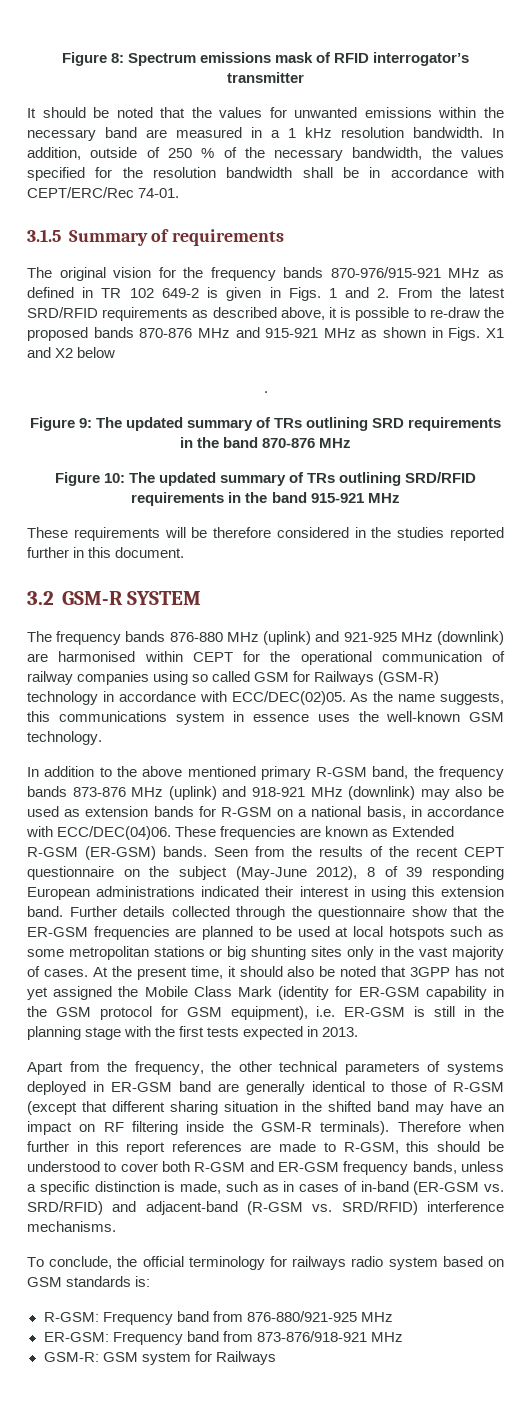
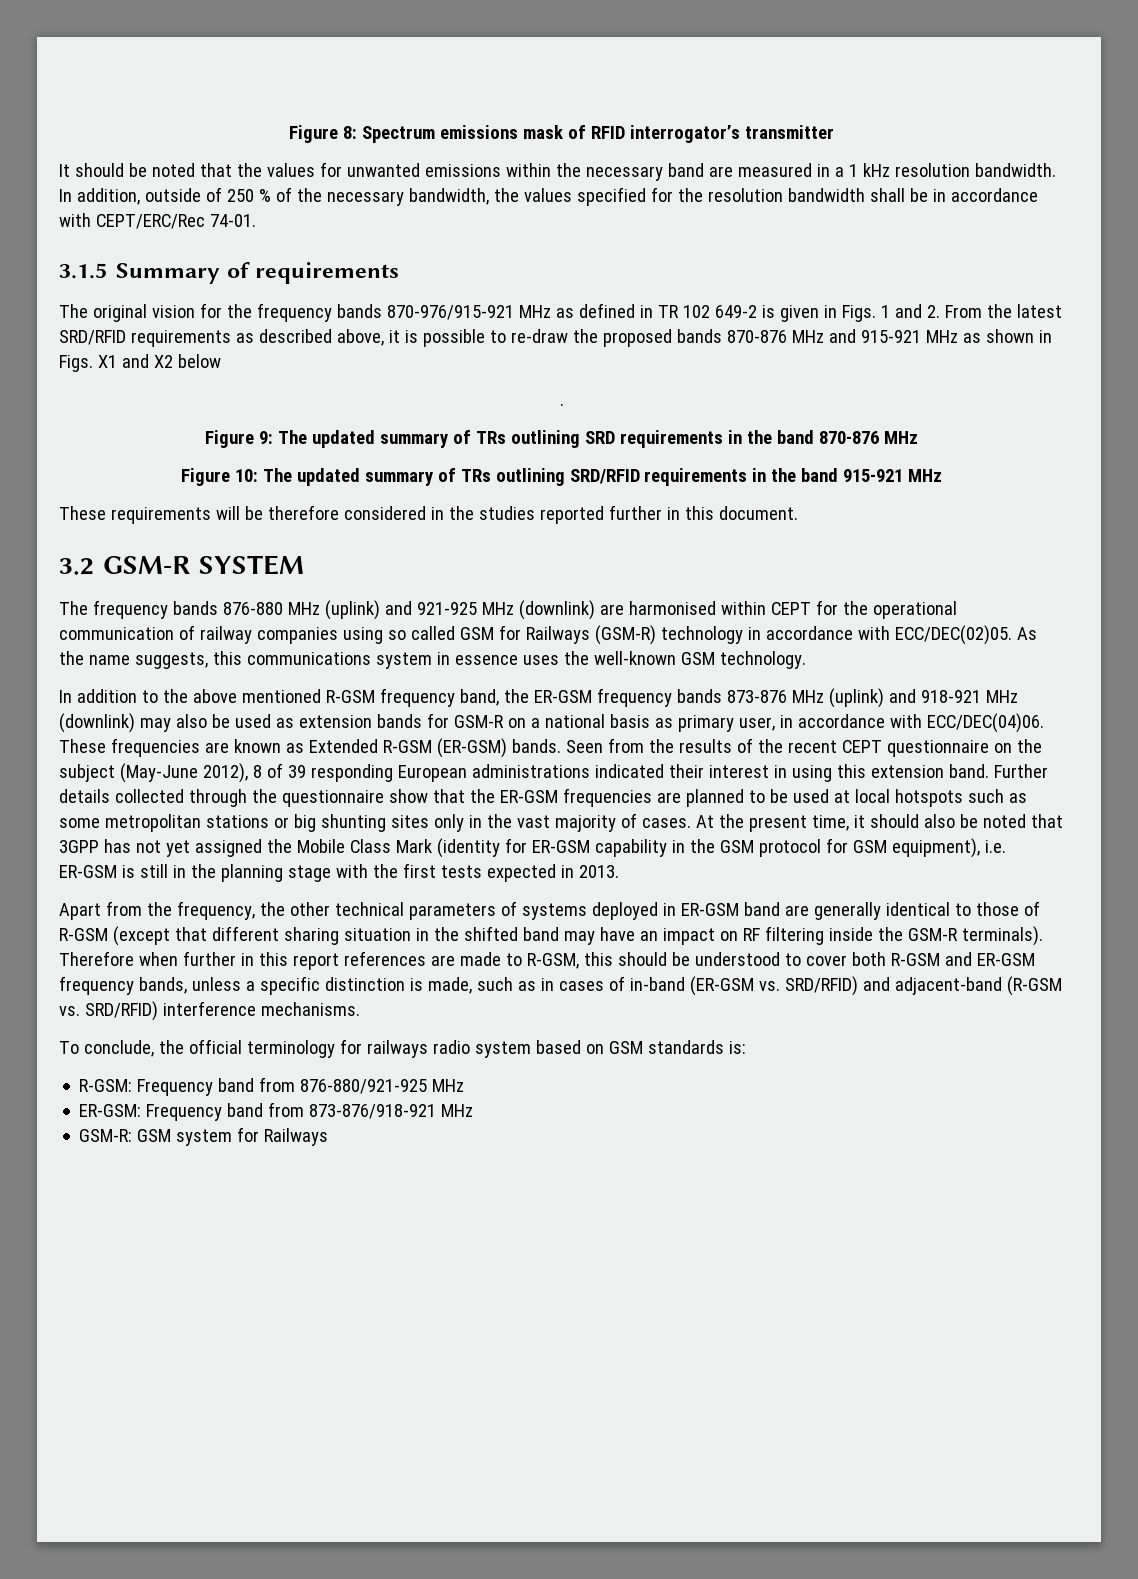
- In addition to the above mentioned primary R-GSM band, the frequency bands 873-876 MHz (uplink) and 918-921 MHz (downlink) may also be used as extension bands for R-GSM on a national basis, in accordance with ECC/DEC(04)06.
+ In addition to the above mentioned R-GSM frequency band, the ER-GSM frequency bands 873-876 MHz (uplink) and 918-921 MHz (downlink) may also be used as extension bands for GSM-R on a national basis as primary user, in accordance with ECC/DEC(04)06.

